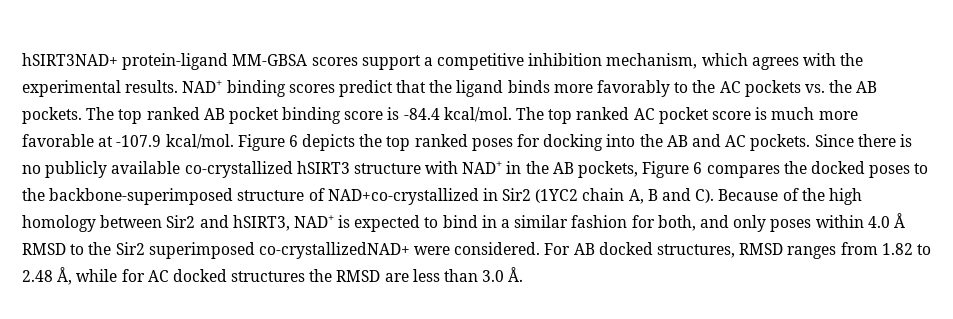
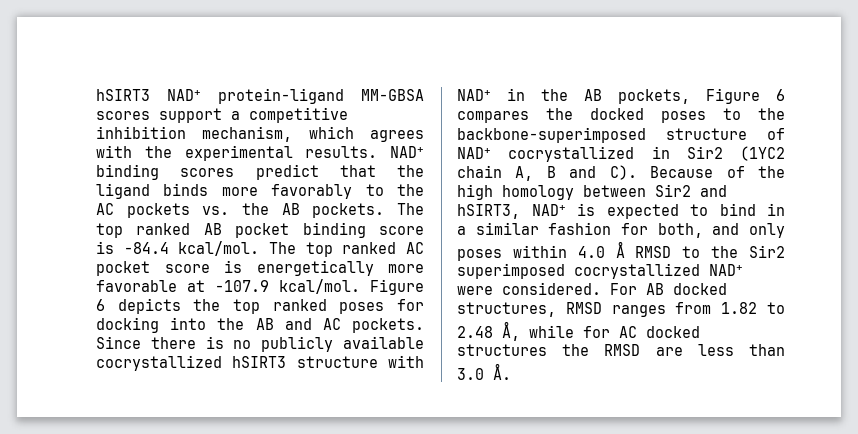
- hSIRT3NAD+ protein-ligand MM-GBSA scores support a competitive inhibition mechanism, which agrees with the experimental results.
+ hSIRT3 NAD+ protein-ligand MM-GBSA scores support a competitive inhibition mechanism, which agrees with the experimental results.
- The top ranked AC pocket score is much more favorable at -107.9 kcal/mol.
+ The top ranked AC pocket score is energetically more favorable at -107.9 kcal/mol.
- Since there is no publicly available co-crystallized hSIRT3 structure with NAD+ in the AB pockets, Figure 6 compares the docked poses to the backbone-superimposed structure of NAD+co-crystallized in Sir2 (1YC2 chain A, B and C). Because of the high homology between Sir2 and hSIRT3, NAD+ is expected to bind in a similar fashion for both, and only poses within 4.0 Å RMSD to the Sir2 superimposed co-crystallizedNAD+ were considered.
+ Since there is no publicly available cocrystallized hSIRT3 structure with NAD+ in the AB pockets, Figure 6 compares the docked poses to the backbone-superimposed structure of NAD+ cocrystallized in Sir2 (1YC2 chain A, B and C). Because of the high homology between Sir2 and hSIRT3, NAD+ is expected to bind in a similar fashion for both, and only poses within 4.0 Å RMSD to the Sir2 superimposed cocrystallized NAD+ were considered.

